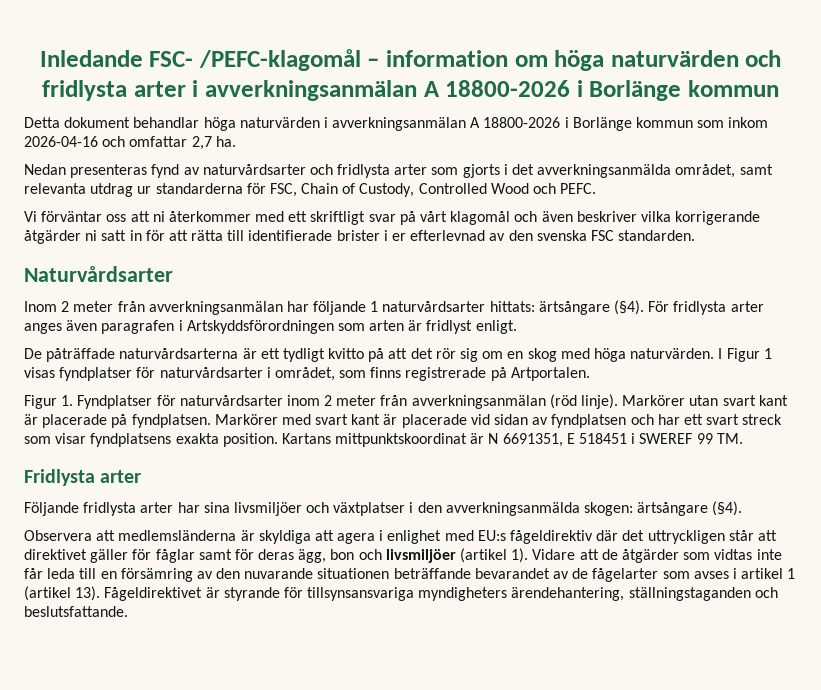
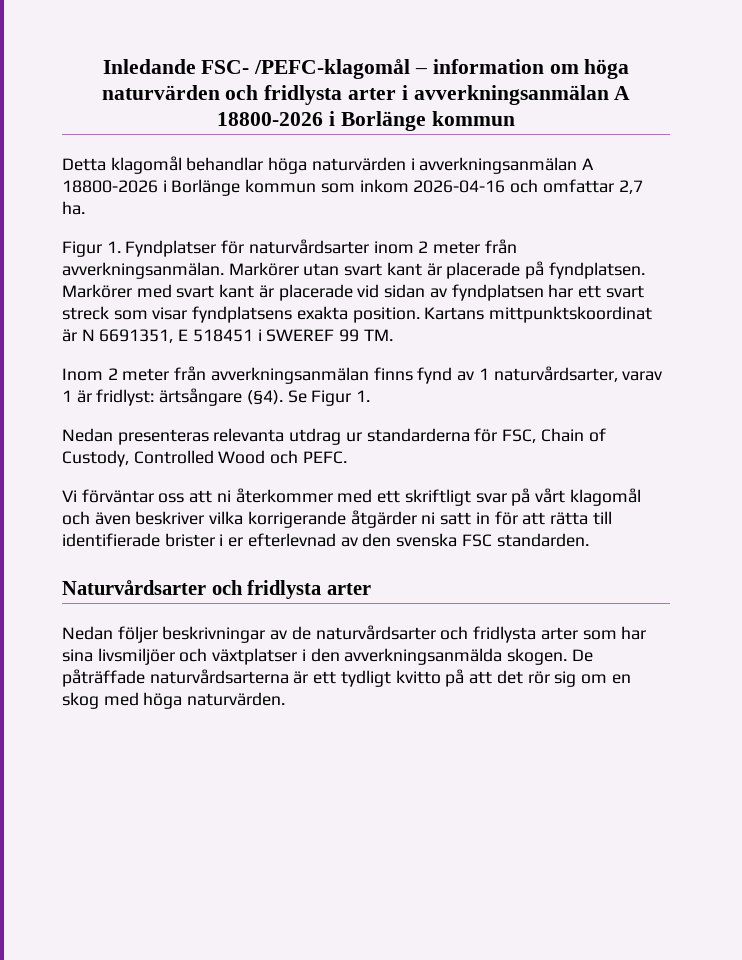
- Detta dokument behandlar höga naturvärden i avverkningsanmälan A 18800-2026 i Borlänge kommun som inkom 2026-04-16 och omfattar 2,7 ha.
+ Detta klagomål behandlar höga naturvärden i avverkningsanmälan A 18800-2026 i Borlänge kommun som inkom 2026-04-16 och omfattar 2,7 ha.
- Nedan presenteras fynd av naturvårdsarter och fridlysta arter som gjorts i det avverkningsanmälda området, samt relevanta utdrag ur standarderna för FSC, Chain of Custody, Controlled Wood och PEFC.
+ Figur 1. Fyndplatser för naturvårdsarter inom 2 meter från avverkningsanmälan. Markörer utan svart kant är placerade på fyndplatsen. Markörer med svart kant är placerade vid sidan av fyndplatsen har ett svart streck som visar fyndplatsens exakta position. Kartans mittpunktskoordinat är N 6691351, E 518451 i SWEREF 99 TM.
+ Inom 2 meter från avverkningsanmälan finns fynd av 1 naturvårdsarter, varav 1 är fridlyst: ärtsångare (§4). Se Figur 1.
+ Nedan presenteras relevanta utdrag ur standarderna för FSC, Chain of Custody, Controlled Wood och PEFC.
- Naturvårdsarter
- Inom 2 meter från avverkningsanmälan har följande 1 naturvårdsarter hittats: ärtsångare (§4). För fridlysta arter anges även paragrafen i Artskyddsförordningen som arten är fridlyst enligt.
- De påträffade naturvårdsarterna är ett tydligt kvitto på att det rör sig om en skog med höga naturvärden. I Figur 1 visas fyndplatser för naturvårdsarter i området, som finns registrerade på Artportalen.
- Figur 1. Fyndplatser för naturvårdsarter inom 2 meter från avverkningsanmälan (röd linje). Markörer utan svart kant är placerade på fyndplatsen. Markörer med svart kant är placerade vid sidan av fyndplatsen och har ett svart streck som visar fyndplatsens exakta position. Kartans mittpunktskoordinat är N 6691351, E 518451 i SWEREF 99 TM.
- Fridlysta arter
- Följande fridlysta arter har sina livsmiljöer och växtplatser i den avverkningsanmälda skogen: ärtsångare (§4).
- Observera att medlemsländerna är skyldiga att agera i enlighet med EU:s fågeldirektiv där det uttryckligen står att direktivet gäller för fåglar samt för deras ägg, bon och livsmiljöer (artikel 1). Vidare att de åtgärder som vidtas inte får leda till en försämring av den nuvarande situationen beträffande bevarandet av de fågelarter som avses i artikel 1 (artikel 13). Fågeldirektivet är styrande för tillsynsansvariga myndigheters ärendehantering, ställningstaganden och beslutsfattande.
+ Naturvårdsarter och fridlysta arter
+ Nedan följer beskrivningar av de naturvårdsarter och fridlysta arter som har sina livsmiljöer och växtplatser i den avverkningsanmälda skogen. De påträffade naturvårdsarterna är ett tydligt kvitto på att det rör sig om en skog med höga naturvärden.

